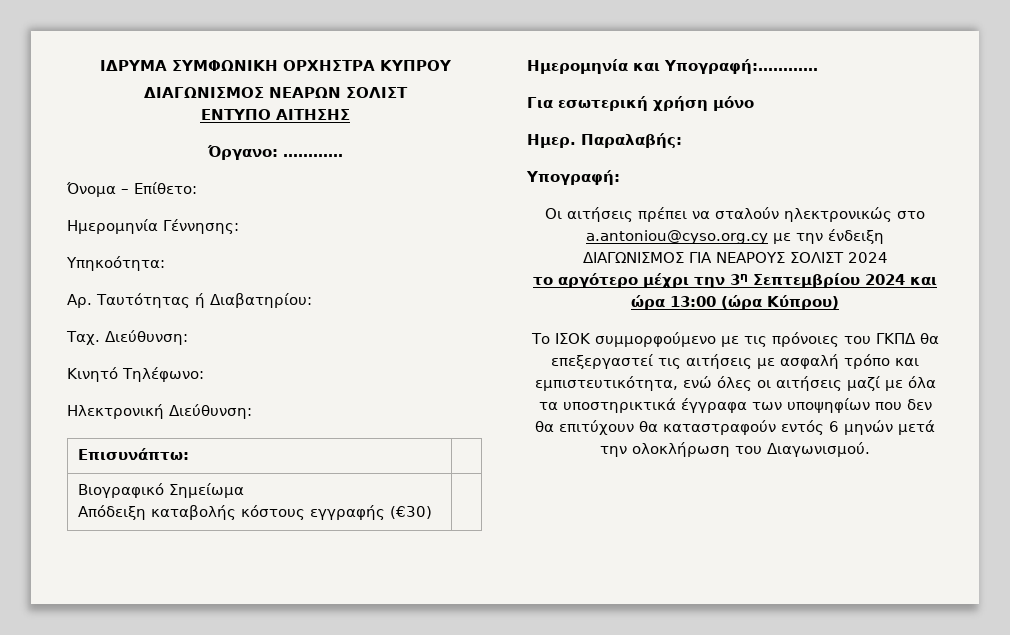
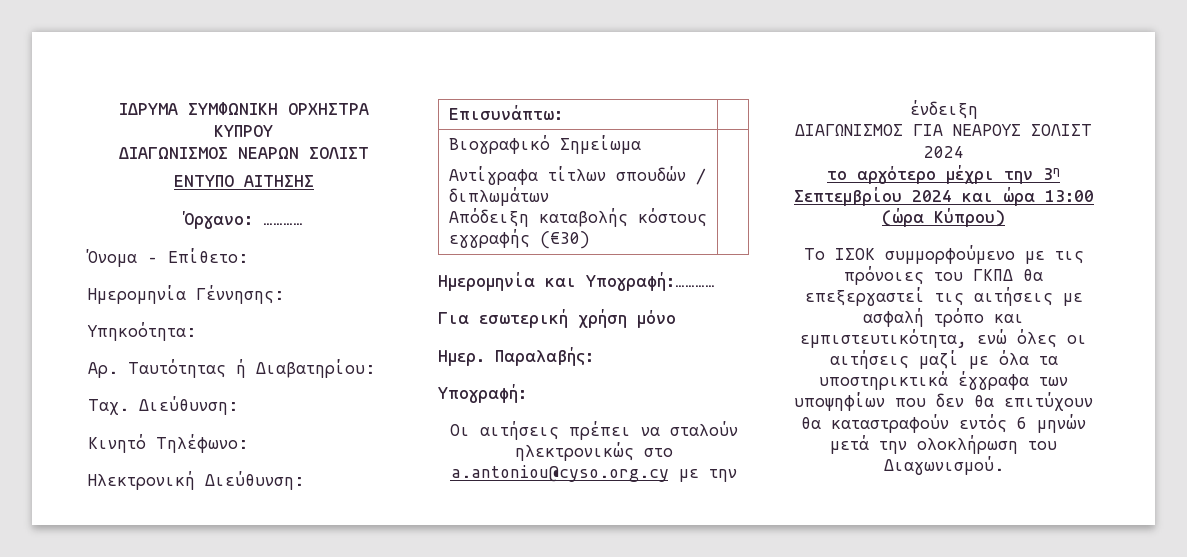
  Βιογραφικό Σημείωμα
+ Αντίγραφα τίτλων σπουδών / διπλωμάτων

